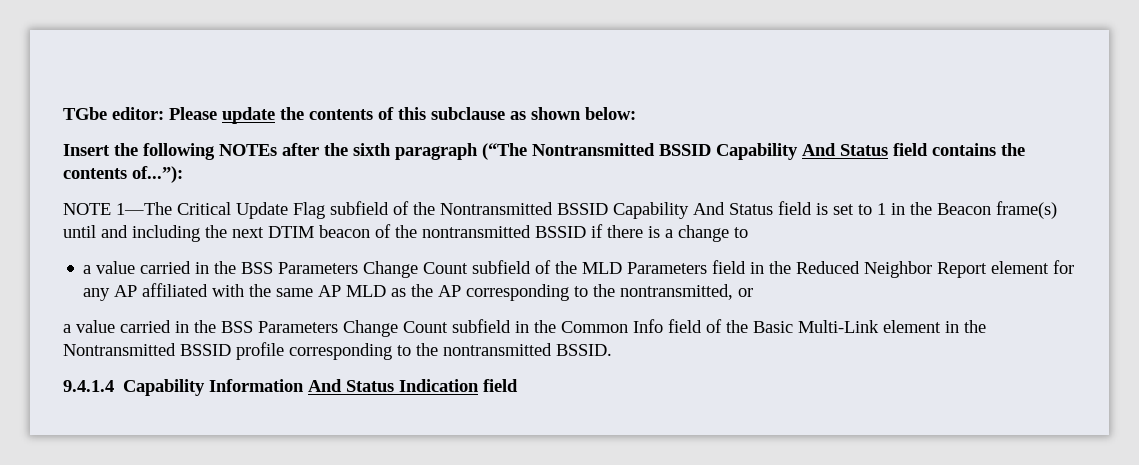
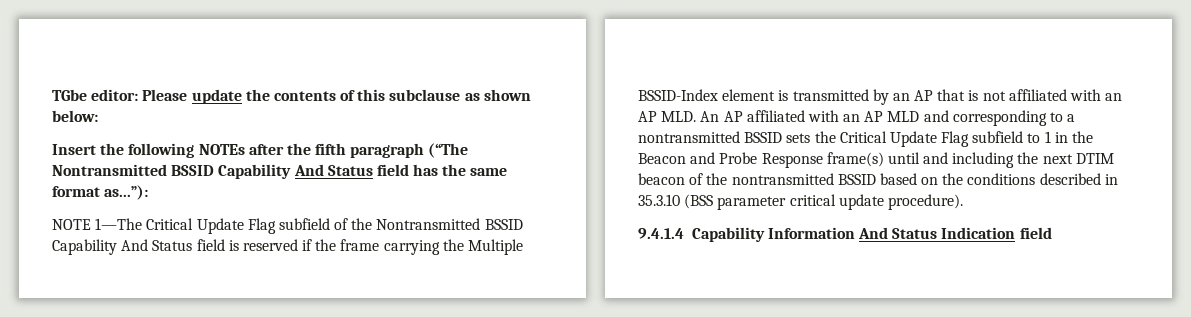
- Insert the following NOTEs after the sixth paragraph (“The Nontransmitted BSSID Capability And Status field contains the contents of...”):
+ Insert the following NOTEs after the fifth paragraph (“The Nontransmitted BSSID Capability And Status field has the same format as...”):
- NOTE 1—The Critical Update Flag subfield of the Nontransmitted BSSID Capability And Status field is set to 1 in the Beacon frame(s) until and including the next DTIM beacon of the nontransmitted BSSID if there is a change to
- a value carried in the BSS Parameters Change Count subfield of the MLD Parameters field in the Reduced Neighbor Report element for any AP affiliated with the same AP MLD as the AP corresponding to the nontransmitted, or
- a value carried in the BSS Parameters Change Count subfield in the Common Info field of the Basic Multi-Link element in the Nontransmitted BSSID profile corresponding to the nontransmitted BSSID.
+ NOTE 1—The Critical Update Flag subfield of the Nontransmitted BSSID Capability And Status field is reserved if the frame carrying the Multiple BSSID-Index element is transmitted by an AP that is not affiliated with an AP MLD. An AP affiliated with an AP MLD and corresponding to a nontransmitted BSSID sets the Critical Update Flag subfield to 1 in the Beacon and Probe Response frame(s) until and including the next DTIM beacon of the nontransmitted BSSID based on the conditions described in 35.3.10 (BSS parameter critical update procedure).

